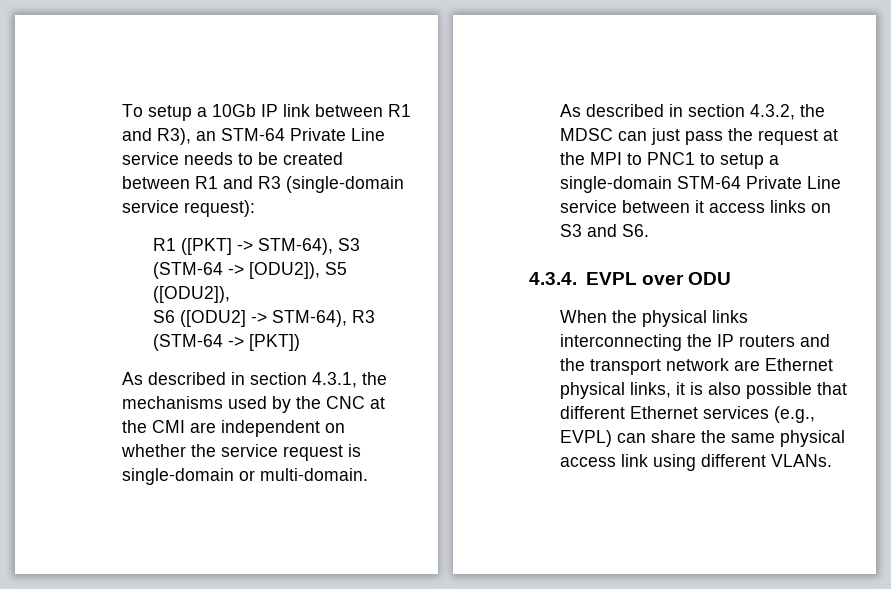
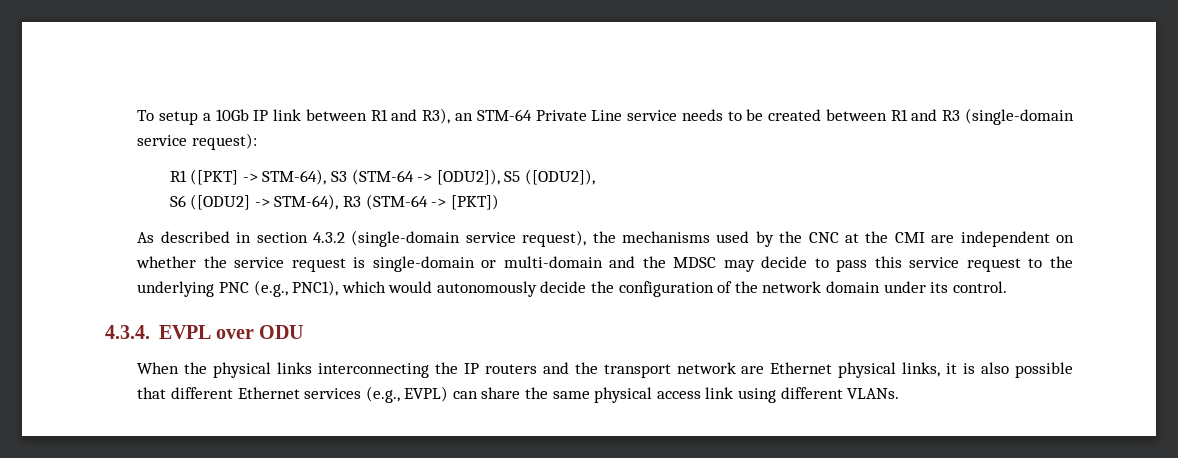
- As described in section 4.3.1, the mechanisms used by the CNC at the CMI are independent on whether the service request is single-domain or multi-domain.
- As described in section 4.3.2, the MDSC can just pass the request at the MPI to PNC1 to setup a single-domain STM-64 Private Line service between it access links on S3 and S6.
+ As described in section 4.3.2 (single-domain service request), the mechanisms used by the CNC at the CMI are independent on whether the service request is single-domain or multi-domain and the MDSC may decide to pass this service request to the underlying PNC (e.g., PNC1), which would autonomously decide the configuration of the network domain under its control.

